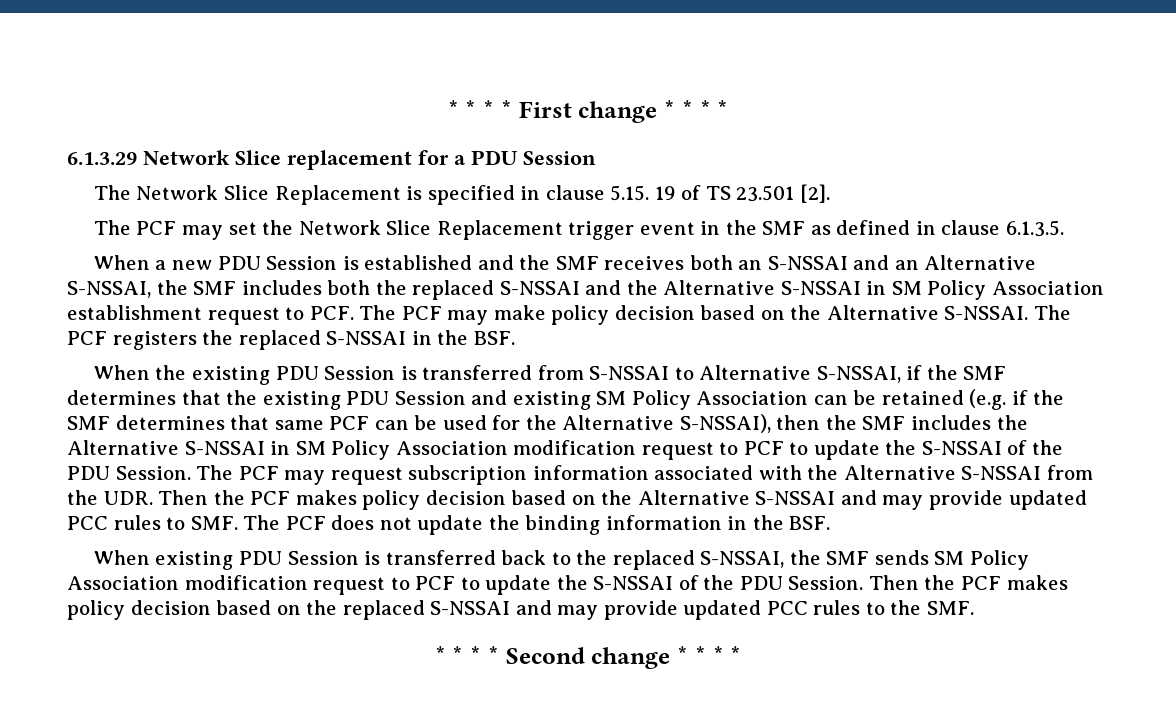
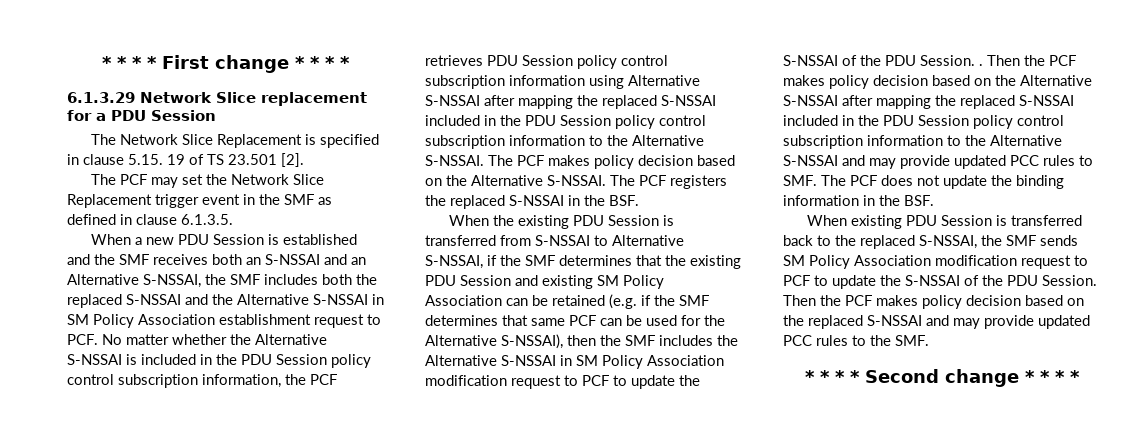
- When a new PDU Session is established and the SMF receives both an S-NSSAI and an Alternative S-NSSAI, the SMF includes both the replaced S-NSSAI and the Alternative S-NSSAI in SM Policy Association establishment request to PCF. The PCF may make policy decision based on the Alternative S-NSSAI.
+ When a new PDU Session is established and the SMF receives both an S-NSSAI and an Alternative S-NSSAI, the SMF includes both the replaced S-NSSAI and the Alternative S-NSSAI in SM Policy Association establishment request to PCF. No matter whether the Alternative S-NSSAI is included in the PDU Session policy control subscription information, the PCF retrieves PDU Session policy control subscription information using Alternative S-NSSAI after mapping the replaced S-NSSAI included in the PDU Session policy control subscription information to the Alternative S-NSSAI. The PCF makes policy decision based on the Alternative S-NSSAI.
- When the existing PDU Session is transferred from S-NSSAI to Alternative S-NSSAI, if the SMF determines that the existing PDU Session and existing SM Policy Association can be retained (e.g. if the SMF determines that same PCF can be used for the Alternative S-NSSAI), then the SMF includes the Alternative S-NSSAI in SM Policy Association modification request to PCF to update the S-NSSAI of the PDU Session. The PCF may request subscription information associated with the Alternative S-NSSAI from the UDR. Then the PCF makes policy decision based on the Alternative S-NSSAI and may provide updated PCC rules to SMF. The PCF does not update the binding information in the BSF.
+ When the existing PDU Session is transferred from S-NSSAI to Alternative S-NSSAI, if the SMF determines that the existing PDU Session and existing SM Policy Association can be retained (e.g. if the SMF determines that same PCF can be used for the Alternative S-NSSAI), then the SMF includes the Alternative S-NSSAI in SM Policy Association modification request to PCF to update the S-NSSAI of the PDU Session. . Then the PCF makes policy decision based on the Alternative S-NSSAI after mapping the replaced S-NSSAI included in the PDU Session policy control subscription information to the Alternative S-NSSAI and may provide updated PCC rules to SMF. The PCF does not update the binding information in the BSF.

